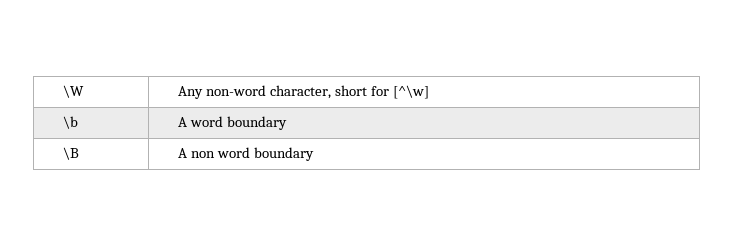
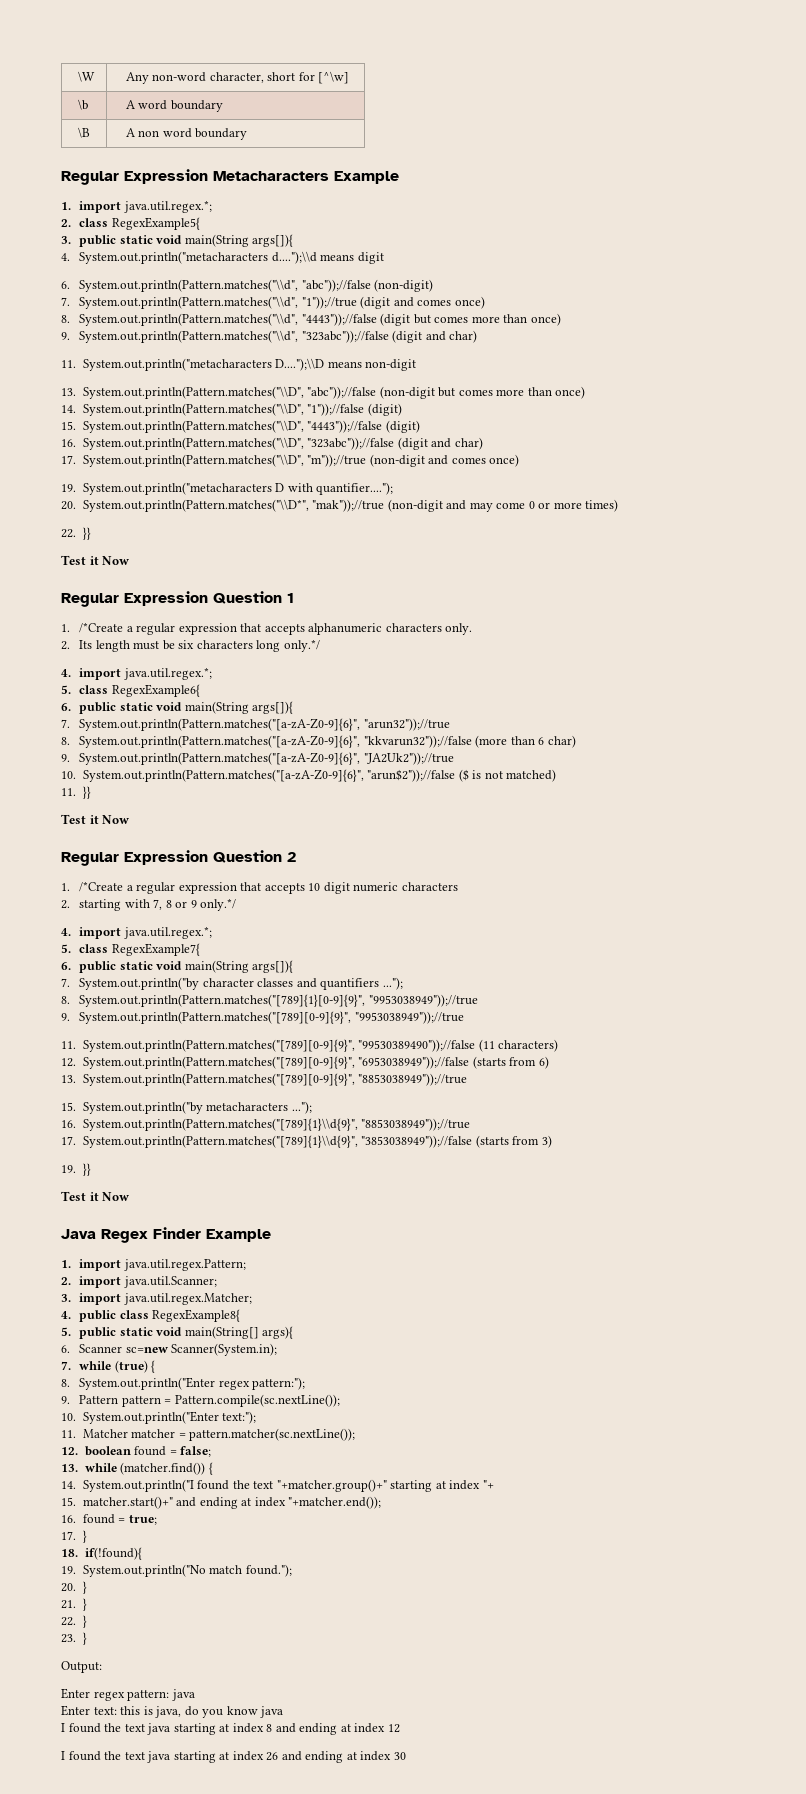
+ Regular Expression Metacharacters Example
+ 1. import java.util.regex.*;
+ 2. class RegexExample5{
+ 3. public static void main(String args[]){
+ 4. System.out.println("metacharacters d....");\\d means digit
+ 6. System.out.println(Pattern.matches("\\d", "abc"));//false (non-digit)
+ 7. System.out.println(Pattern.matches("\\d", "1"));//true (digit and comes once)
+ 8. System.out.println(Pattern.matches("\\d", "4443"));//false (digit but comes more than once)
+ 9. System.out.println(Pattern.matches("\\d", "323abc"));//false (digit and char)
+ 11. System.out.println("metacharacters D....");\\D means non-digit
+ 13. System.out.println(Pattern.matches("\\D", "abc"));//false (non-digit but comes more than once)
+ 14. System.out.println(Pattern.matches("\\D", "1"));//false (digit)
+ 15. System.out.println(Pattern.matches("\\D", "4443"));//false (digit)
+ 16. System.out.println(Pattern.matches("\\D", "323abc"));//false (digit and char)
+ 17. System.out.println(Pattern.matches("\\D", "m"));//true (non-digit and comes once)
+ 19. System.out.println("metacharacters D with quantifier....");
+ 20. System.out.println(Pattern.matches("\\D*", "mak"));//true (non-digit and may come 0 or more times)
+ 22. }}
+ Test it Now
+ Regular Expression Question 1
+ 1. /*Create a regular expression that accepts alphanumeric characters only.
+ 2. Its length must be six characters long only.*/
+ 4. import java.util.regex.*;
+ 5. class RegexExample6{
+ 6. public static void main(String args[]){
+ 7. System.out.println(Pattern.matches("[a-zA-Z0-9]{6}", "arun32"));//true
+ 8. System.out.println(Pattern.matches("[a-zA-Z0-9]{6}", "kkvarun32"));//false (more than 6 char)
+ 9. System.out.println(Pattern.matches("[a-zA-Z0-9]{6}", "JA2Uk2"));//true
+ 10. System.out.println(Pattern.matches("[a-zA-Z0-9]{6}", "arun$2"));//false ($ is not matched)
+ 11. }}
+ Test it Now
+ Regular Expression Question 2
+ 1. /*Create a regular expression that accepts 10 digit numeric characters
+ 2. starting with 7, 8 or 9 only.*/
+ 4. import java.util.regex.*;
+ 5. class RegexExample7{
+ 6. public static void main(String args[]){
+ 7. System.out.println("by character classes and quantifiers ...");
+ 8. System.out.println(Pattern.matches("[789]{1}[0-9]{9}", "9953038949"));//true
+ 9. System.out.println(Pattern.matches("[789][0-9]{9}", "9953038949"));//true
+ 11. System.out.println(Pattern.matches("[789][0-9]{9}", "99530389490"));//false (11 characters)
+ 12. System.out.println(Pattern.matches("[789][0-9]{9}", "6953038949"));//false (starts from 6)
+ 13. System.out.println(Pattern.matches("[789][0-9]{9}", "8853038949"));//true
+ 15. System.out.println("by metacharacters ...");
+ 16. System.out.println(Pattern.matches("[789]{1}\\d{9}", "8853038949"));//true
+ 17. System.out.println(Pattern.matches("[789]{1}\\d{9}", "3853038949"));//false (starts from 3)
+ 19. }}
+ Test it Now
+ Java Regex Finder Example
+ 1. import java.util.regex.Pattern;
+ 2. import java.util.Scanner;
+ 3. import java.util.regex.Matcher;
+ 4. public class RegexExample8{
+ 5. public static void main(String[] args){
+ 6. Scanner sc=new Scanner(System.in);
+ 7. while (true) {
+ 8. System.out.println("Enter regex pattern:");
+ 9. Pattern pattern = Pattern.compile(sc.nextLine());
+ 10. System.out.println("Enter text:");
+ 11. Matcher matcher = pattern.matcher(sc.nextLine());
+ 12. boolean found = false;
+ 13. while (matcher.find()) {
+ 14. System.out.println("I found the text "+matcher.group()+" starting at index "+
+ 15. matcher.start()+" and ending at index "+matcher.end());
+ 16. found = true;
+ 17. }
+ 18. if(!found){
+ 19. System.out.println("No match found.");
+ 20. }
+ 21. }
+ 22. }
+ 23. }
+ Output:
+ Enter regex pattern: java
+ Enter text: this is java, do you know java
+ I found the text java starting at index 8 and ending at index 12
+ I found the text java starting at index 26 and ending at index 30

